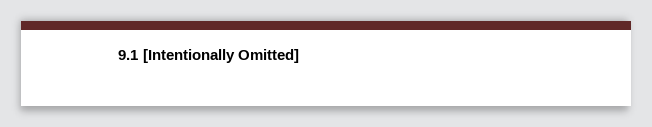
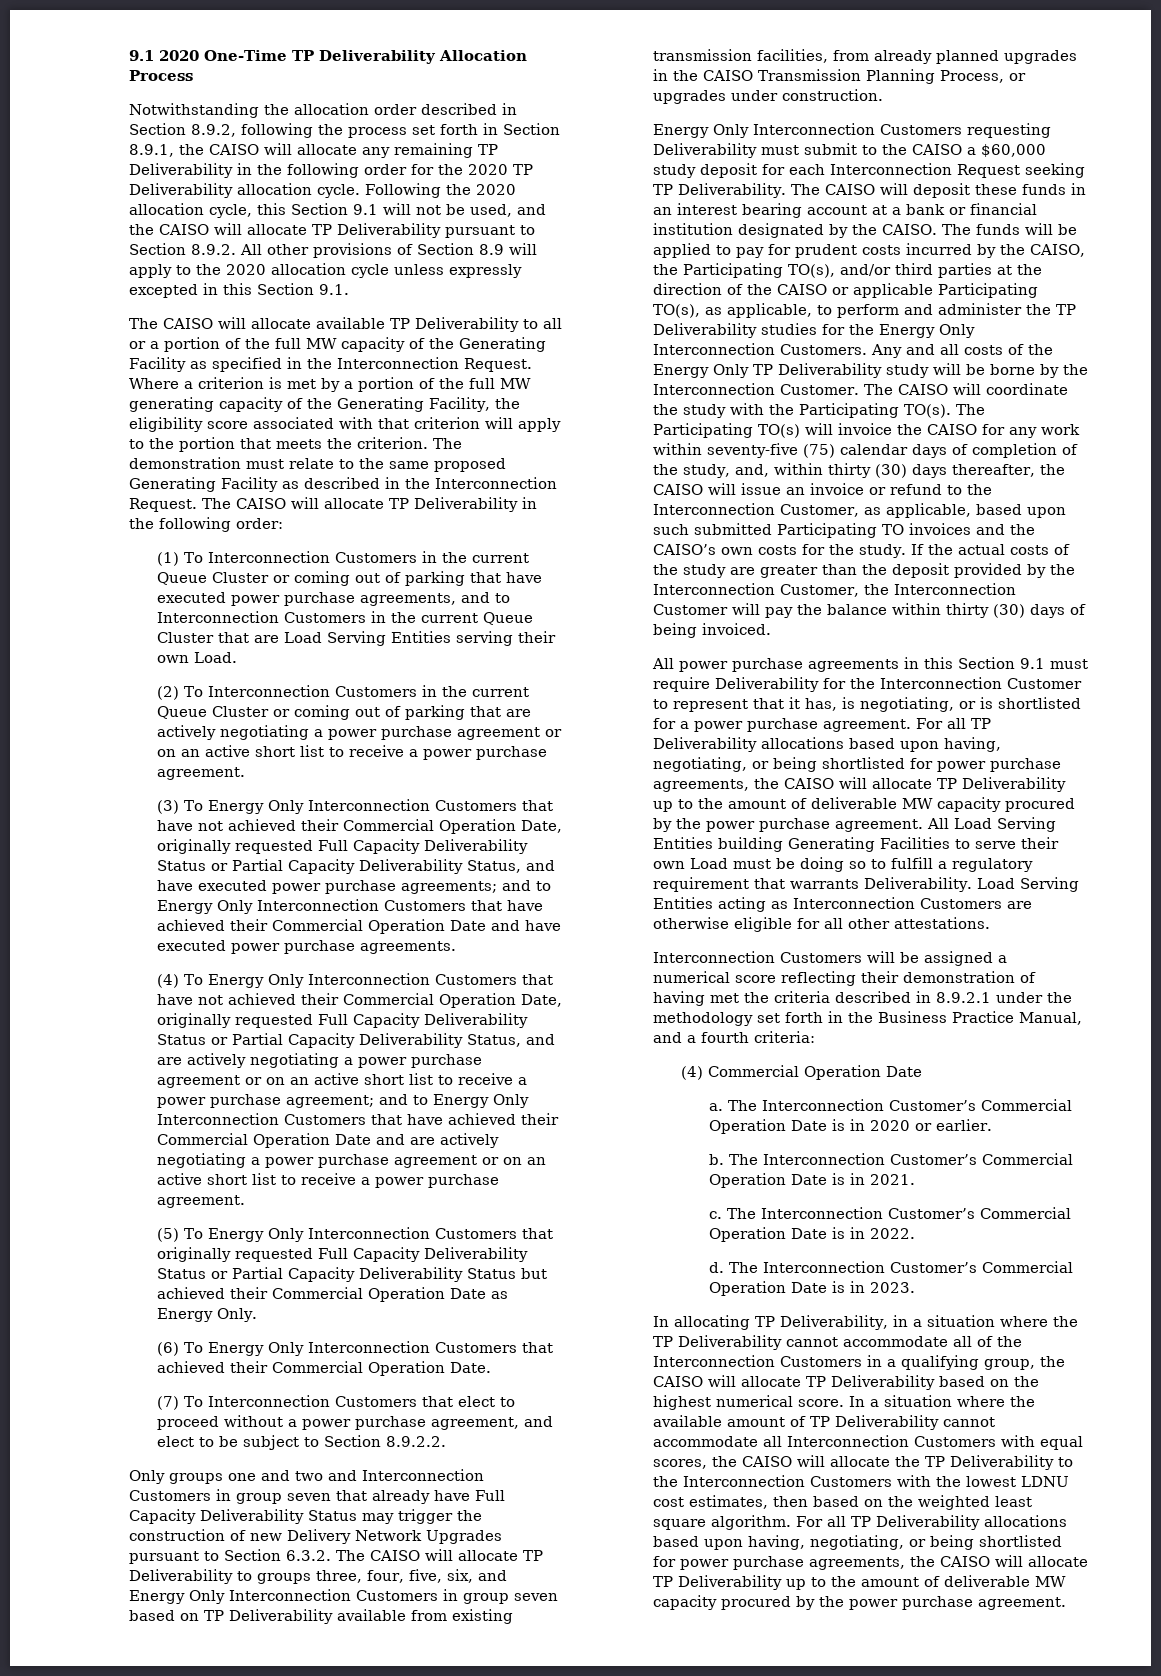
- 9.1 [Intentionally Omitted]
+ 9.1 2020 One-Time TP Deliverability Allocation Process
+ Notwithstanding the allocation order described in Section 8.9.2, following the process set forth in Section 8.9.1, the CAISO will allocate any remaining TP Deliverability in the following order for the 2020 TP Deliverability allocation cycle. Following the 2020 allocation cycle, this Section 9.1 will not be used, and the CAISO will allocate TP Deliverability pursuant to Section 8.9.2. All other provisions of Section 8.9 will apply to the 2020 allocation cycle unless expressly excepted in this Section 9.1.
+ The CAISO will allocate available TP Deliverability to all or a portion of the full MW capacity of the Generating Facility as specified in the Interconnection Request. Where a criterion is met by a portion of the full MW generating capacity of the Generating Facility, the eligibility score associated with that criterion will apply to the portion that meets the criterion. The demonstration must relate to the same proposed Generating Facility as described in the Interconnection Request. The CAISO will allocate TP Deliverability in the following order:
+ (1) To Interconnection Customers in the current Queue Cluster or coming out of parking that have executed power purchase agreements, and to Interconnection Customers in the current Queue Cluster that are Load Serving Entities serving their own Load.
+ (2) To Interconnection Customers in the current Queue Cluster or coming out of parking that are actively negotiating a power purchase agreement or on an active short list to receive a power purchase agreement.
+ (3) To Energy Only Interconnection Customers that have not achieved their Commercial Operation Date, originally requested Full Capacity Deliverability Status or Partial Capacity Deliverability Status, and have executed power purchase agreements; and to Energy Only Interconnection Customers that have achieved their Commercial Operation Date and have executed power purchase agreements.
+ (4) To Energy Only Interconnection Customers that have not achieved their Commercial Operation Date, originally requested Full Capacity Deliverability Status or Partial Capacity Deliverability Status, and are actively negotiating a power purchase agreement or on an active short list to receive a power purchase agreement; and to Energy Only Interconnection Customers that have achieved their Commercial Operation Date and are actively negotiating a power purchase agreement or on an active short list to receive a power purchase agreement.
+ (5) To Energy Only Interconnection Customers that originally requested Full Capacity Deliverability Status or Partial Capacity Deliverability Status but achieved their Commercial Operation Date as Energy Only.
+ (6) To Energy Only Interconnection Customers that achieved their Commercial Operation Date.
+ (7) To Interconnection Customers that elect to proceed without a power purchase agreement, and elect to be subject to Section 8.9.2.2.
+ Only groups one and two and Interconnection Customers in group seven that already have Full Capacity Deliverability Status may trigger the construction of new Delivery Network Upgrades pursuant to Section 6.3.2. The CAISO will allocate TP Deliverability to groups three, four, five, six, and Energy Only Interconnection Customers in group seven based on TP Deliverability available from existing transmission facilities, from already planned upgrades in the CAISO Transmission Planning Process, or upgrades under construction.
+ Energy Only Interconnection Customers requesting Deliverability must submit to the CAISO a $60,000 study deposit for each Interconnection Request seeking TP Deliverability. The CAISO will deposit these funds in an interest bearing account at a bank or financial institution designated by the CAISO. The funds will be applied to pay for prudent costs incurred by the CAISO, the Participating TO(s), and/or third parties at the direction of the CAISO or applicable Participating TO(s), as applicable, to perform and administer the TP Deliverability studies for the Energy Only Interconnection Customers. Any and all costs of the Energy Only TP Deliverability study will be borne by the Interconnection Customer. The CAISO will coordinate the study with the Participating TO(s). The Participating TO(s) will invoice the CAISO for any work within seventy-five (75) calendar days of completion of the study, and, within thirty (30) days thereafter, the CAISO will issue an invoice or refund to the Interconnection Customer, as applicable, based upon such submitted Participating TO invoices and the CAISO’s own costs for the study. If the actual costs of the study are greater than the deposit provided by the Interconnection Customer, the Interconnection Customer will pay the balance within thirty (30) days of being invoiced.
+ All power purchase agreements in this Section 9.1 must require Deliverability for the Interconnection Customer to represent that it has, is negotiating, or is shortlisted for a power purchase agreement. For all TP Deliverability allocations based upon having, negotiating, or being shortlisted for power purchase agreements, the CAISO will allocate TP Deliverability up to the amount of deliverable MW capacity procured by the power purchase agreement. All Load Serving Entities building Generating Facilities to serve their own Load must be doing so to fulfill a regulatory requirement that warrants Deliverability. Load Serving Entities acting as Interconnection Customers are otherwise eligible for all other attestations.
+ Interconnection Customers will be assigned a numerical score reflecting their demonstration of having met the criteria described in 8.9.2.1 under the methodology set forth in the Business Practice Manual, and a fourth criteria:
+ (4) Commercial Operation Date
+ a. The Interconnection Customer’s Commercial Operation Date is in 2020 or earlier.
+ b. The Interconnection Customer’s Commercial Operation Date is in 2021.
+ c. The Interconnection Customer’s Commercial Operation Date is in 2022.
+ d. The Interconnection Customer’s Commercial Operation Date is in 2023.
+ In allocating TP Deliverability, in a situation where the TP Deliverability cannot accommodate all of the Interconnection Customers in a qualifying group, the CAISO will allocate TP Deliverability based on the highest numerical score. In a situation where the available amount of TP Deliverability cannot accommodate all Interconnection Customers with equal scores, the CAISO will allocate the TP Deliverability to the Interconnection Customers with the lowest LDNU cost estimates, then based on the weighted least square algorithm. For all TP Deliverability allocations based upon having, negotiating, or being shortlisted for power purchase agreements, the CAISO will allocate TP Deliverability up to the amount of deliverable MW capacity procured by the power purchase agreement.

